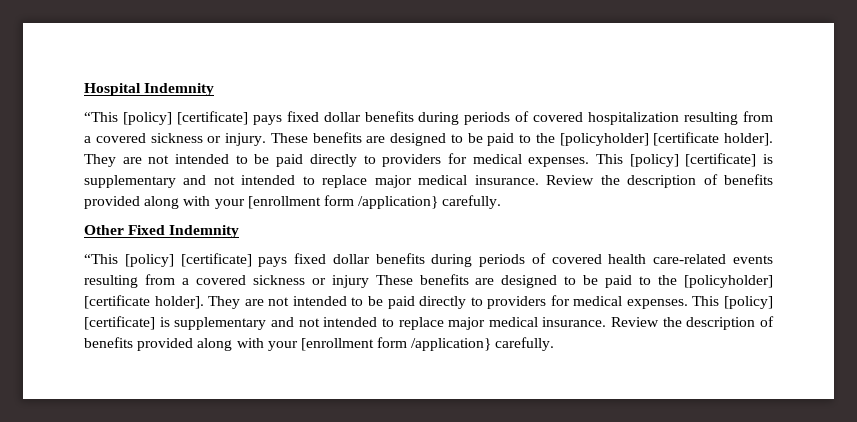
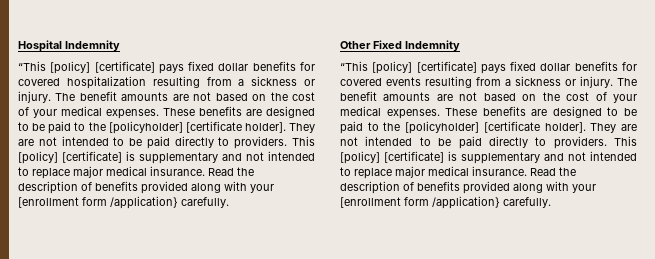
- “This [policy] [certificate] pays fixed dollar benefits during periods of covered hospitalization resulting from a covered sickness or injury. These benefits are designed to be paid to the [policyholder] [certificate holder]. They are not intended to be paid directly to providers for medical expenses. This [policy] [certificate] is supplementary and not intended to replace major medical insurance. Review the description of benefits provided along with your [enrollment form /application} carefully.
+ “This [policy] [certificate] pays fixed dollar benefits for covered hospitalization resulting from a sickness or injury. The benefit amounts are not based on the cost of your medical expenses. These benefits are designed to be paid to the [policyholder] [certificate holder]. They are not intended to be paid directly to providers. This [policy] [certificate] is supplementary and not intended to replace major medical insurance. Read the description of benefits provided along with your [enrollment form /application} carefully.
- “This [policy] [certificate] pays fixed dollar benefits during periods of covered health care-related events resulting from a covered sickness or injury These benefits are designed to be paid to the [policyholder] [certificate holder]. They are not intended to be paid directly to providers for medical expenses. This [policy] [certificate] is supplementary and not intended to replace major medical insurance. Review the description of benefits provided along with your [enrollment form /application} carefully.
+ “This [policy] [certificate] pays fixed dollar benefits for covered events resulting from a sickness or injury. The benefit amounts are not based on the cost of your medical expenses. These benefits are designed to be paid to the [policyholder] [certificate holder]. They are not intended to be paid directly to providers. This [policy] [certificate] is supplementary and not intended to replace major medical insurance. Read the description of benefits provided along with your [enrollment form /application} carefully.

